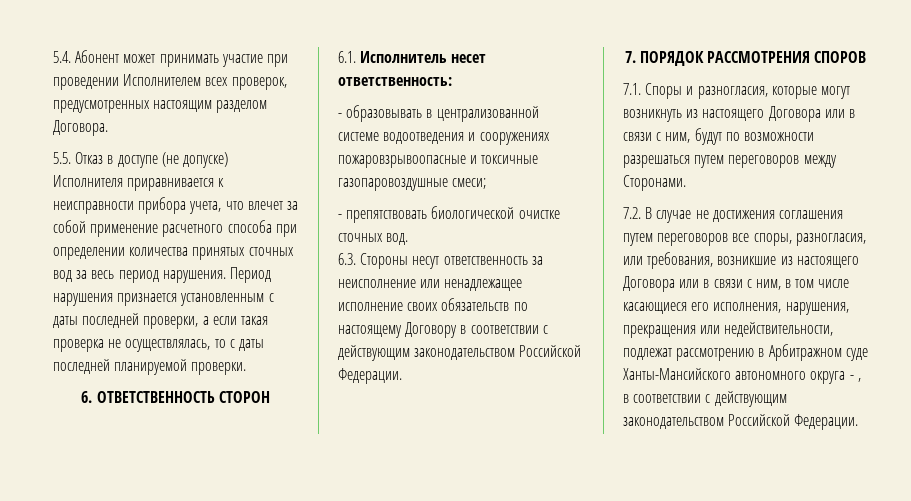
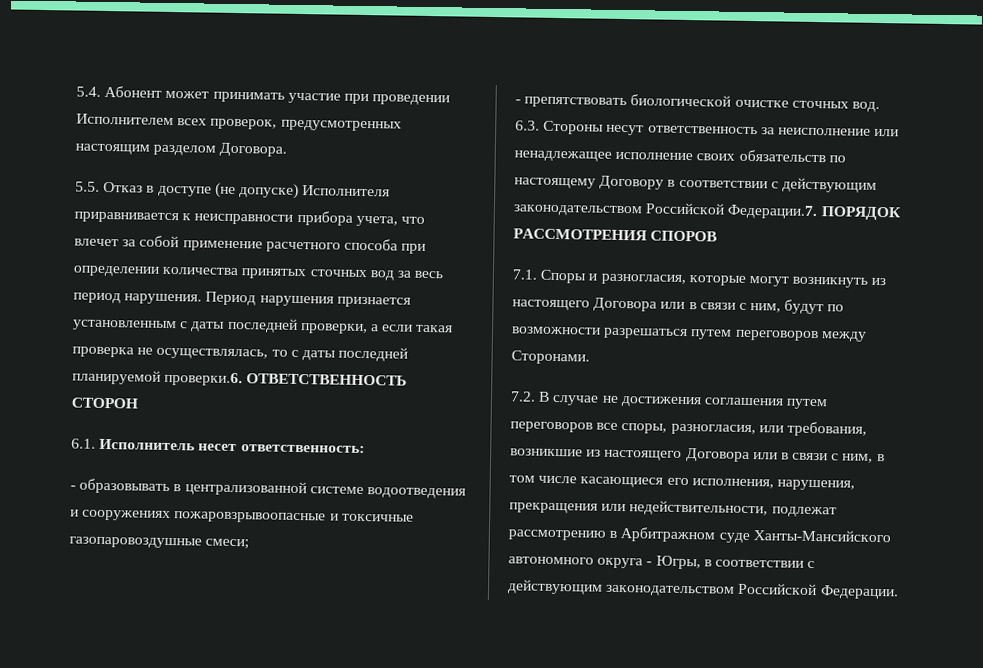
- Период нарушения признается установленным с даты последней проверки, а если такая проверка не осуществлялась, то с даты последней планируемой проверки.
- 6. ОТВЕТСТВЕННОСТЬ СТОРОН
+ Период нарушения признается установленным с даты последней проверки, а если такая проверка не осуществлялась, то с даты последней планируемой проверки.6. ОТВЕТСТВЕННОСТЬ СТОРОН
- 6.3. Стороны несут ответственность за неисполнение или ненадлежащее исполнение своих обязательств по настоящему Договору в соответствии с действующим законодательством Российской Федерации.
- 7. ПОРЯДОК РАССМОТРЕНИЯ СПОРОВ
+ 6.3. Стороны несут ответственность за неисполнение или ненадлежащее исполнение своих обязательств по настоящему Договору в соответствии с действующим законодательством Российской Федерации.7. ПОРЯДОК РАССМОТРЕНИЯ СПОРОВ
- 7.2. В случае не достижения соглашения путем переговоров все споры, разногласия, или требования, возникшие из настоящего Договора или в связи с ним, в том числе касающиеся его исполнения, нарушения, прекращения или недействительности, подлежат рассмотрению в Арбитражном суде Ханты-Мансийского автономного округа - , в соответствии с действующим законодательством Российской Федерации.
+ 7.2. В случае не достижения соглашения путем переговоров все споры, разногласия, или требования, возникшие из настоящего Договора или в связи с ним, в том числе касающиеся его исполнения, нарушения, прекращения или недействительности, подлежат рассмотрению в Арбитражном суде Ханты-Мансийского автономного округа - Югры, в соответствии с действующим законодательством Российской Федерации.

